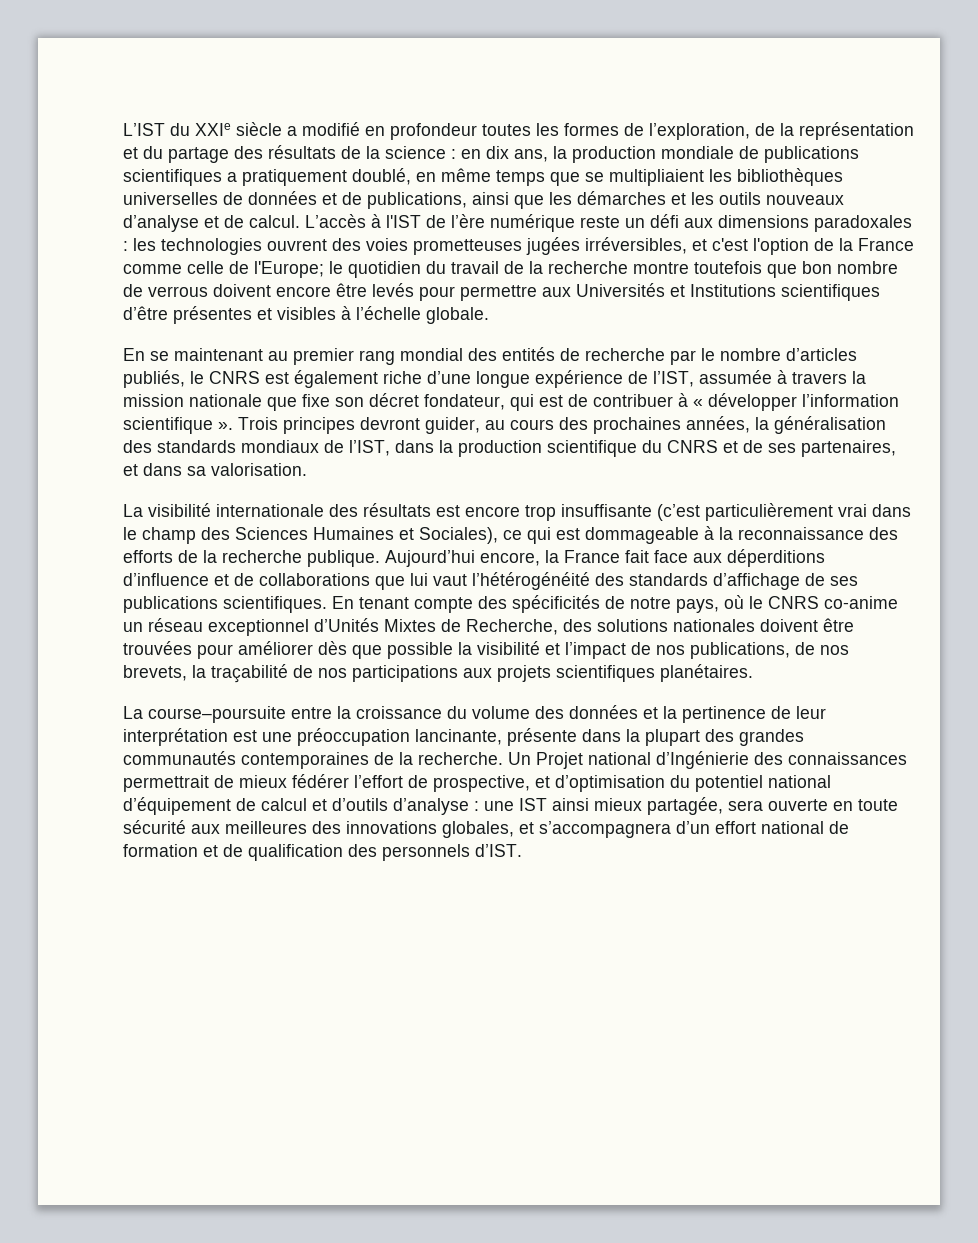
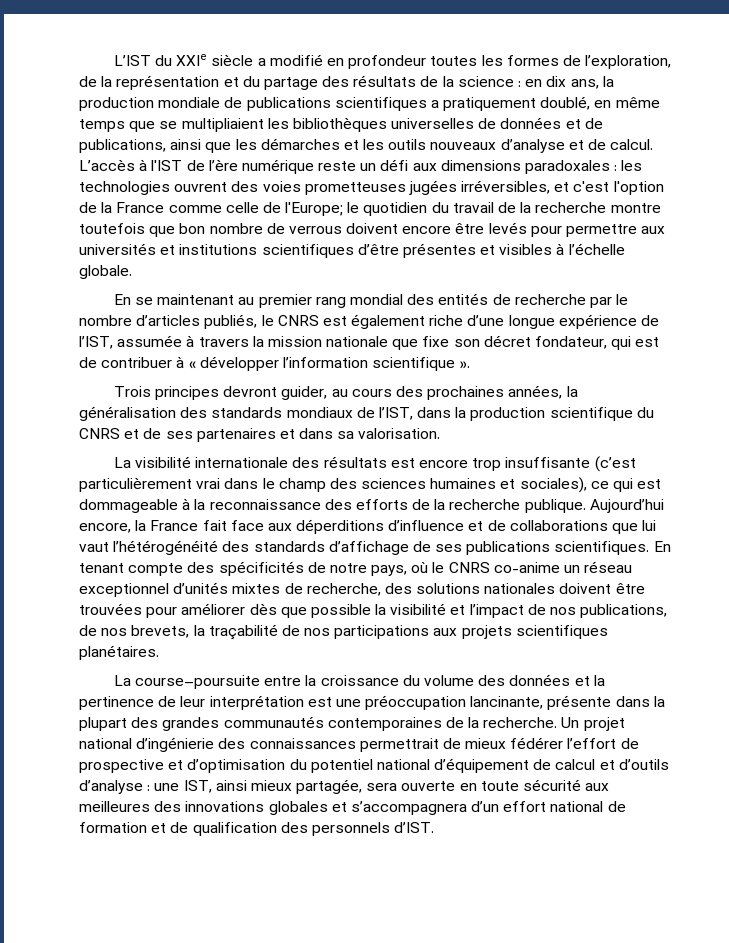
- L’accès à l'IST de l’ère numérique reste un défi aux dimensions paradoxales : les technologies ouvrent des voies prometteuses jugées irréversibles, et c'est l'option de la France comme celle de l'Europe; le quotidien du travail de la recherche montre toutefois que bon nombre de verrous doivent encore être levés pour permettre aux Universités et Institutions scientifiques d’être présentes et visibles à l’échelle globale.
+ L’accès à l'IST de l’ère numérique reste un défi aux dimensions paradoxales : les technologies ouvrent des voies prometteuses jugées irréversibles, et c'est l'option de la France comme celle de l'Europe; le quotidien du travail de la recherche montre toutefois que bon nombre de verrous doivent encore être levés pour permettre aux universités et institutions scientifiques d’être présentes et visibles à l’échelle globale.
- En se maintenant au premier rang mondial des entités de recherche par le nombre d’articles publiés, le CNRS est également riche d’une longue expérience de l’IST, assumée à travers la mission nationale que fixe son décret fondateur, qui est de contribuer à « développer l’information scientifique ». Trois principes devront guider, au cours des prochaines années, la généralisation des standards mondiaux de l’IST, dans la production scientifique du CNRS et de ses partenaires, et dans sa valorisation.
+ En se maintenant au premier rang mondial des entités de recherche par le nombre d’articles publiés, le CNRS est également riche d’une longue expérience de l’IST, assumée à travers la mission nationale que fixe son décret fondateur, qui est de contribuer à « développer l’information scientifique ».
+ Trois principes devront guider, au cours des prochaines années, la généralisation des standards mondiaux de l’IST, dans la production scientifique du CNRS et de ses partenaires et dans sa valorisation.
- La visibilité internationale des résultats est encore trop insuffisante (c’est particulièrement vrai dans le champ des Sciences Humaines et Sociales), ce qui est dommageable à la reconnaissance des efforts de la recherche publique.
+ La visibilité internationale des résultats est encore trop insuffisante (c’est particulièrement vrai dans le champ des sciences humaines et sociales), ce qui est dommageable à la reconnaissance des efforts de la recherche publique.
- En tenant compte des spécificités de notre pays, où le CNRS co-anime un réseau exceptionnel d’Unités Mixtes de Recherche, des solutions nationales doivent être trouvées pour améliorer dès que possible la visibilité et l’impact de nos publications, de nos brevets, la traçabilité de nos participations aux projets scientifiques planétaires.
+ En tenant compte des spécificités de notre pays, où le CNRS co-anime un réseau exceptionnel d’unités mixtes de recherche, des solutions nationales doivent être trouvées pour améliorer dès que possible la visibilité et l’impact de nos publications, de nos brevets, la traçabilité de nos participations aux projets scientifiques planétaires.
- Un Projet national d’Ingénierie des connaissances permettrait de mieux fédérer l’effort de prospective, et d’optimisation du potentiel national d’équipement de calcul et d’outils d’analyse : une IST ainsi mieux partagée, sera ouverte en toute sécurité aux meilleures des innovations globales, et s’accompagnera d’un effort national de formation et de qualification des personnels d’IST.
+ Un projet national d’ingénierie des connaissances permettrait de mieux fédérer l’effort de prospective et d’optimisation du potentiel national d’équipement de calcul et d’outils d’analyse : une IST, ainsi mieux partagée, sera ouverte en toute sécurité aux meilleures des innovations globales et s’accompagnera d’un effort national de formation et de qualification des personnels d’IST.

